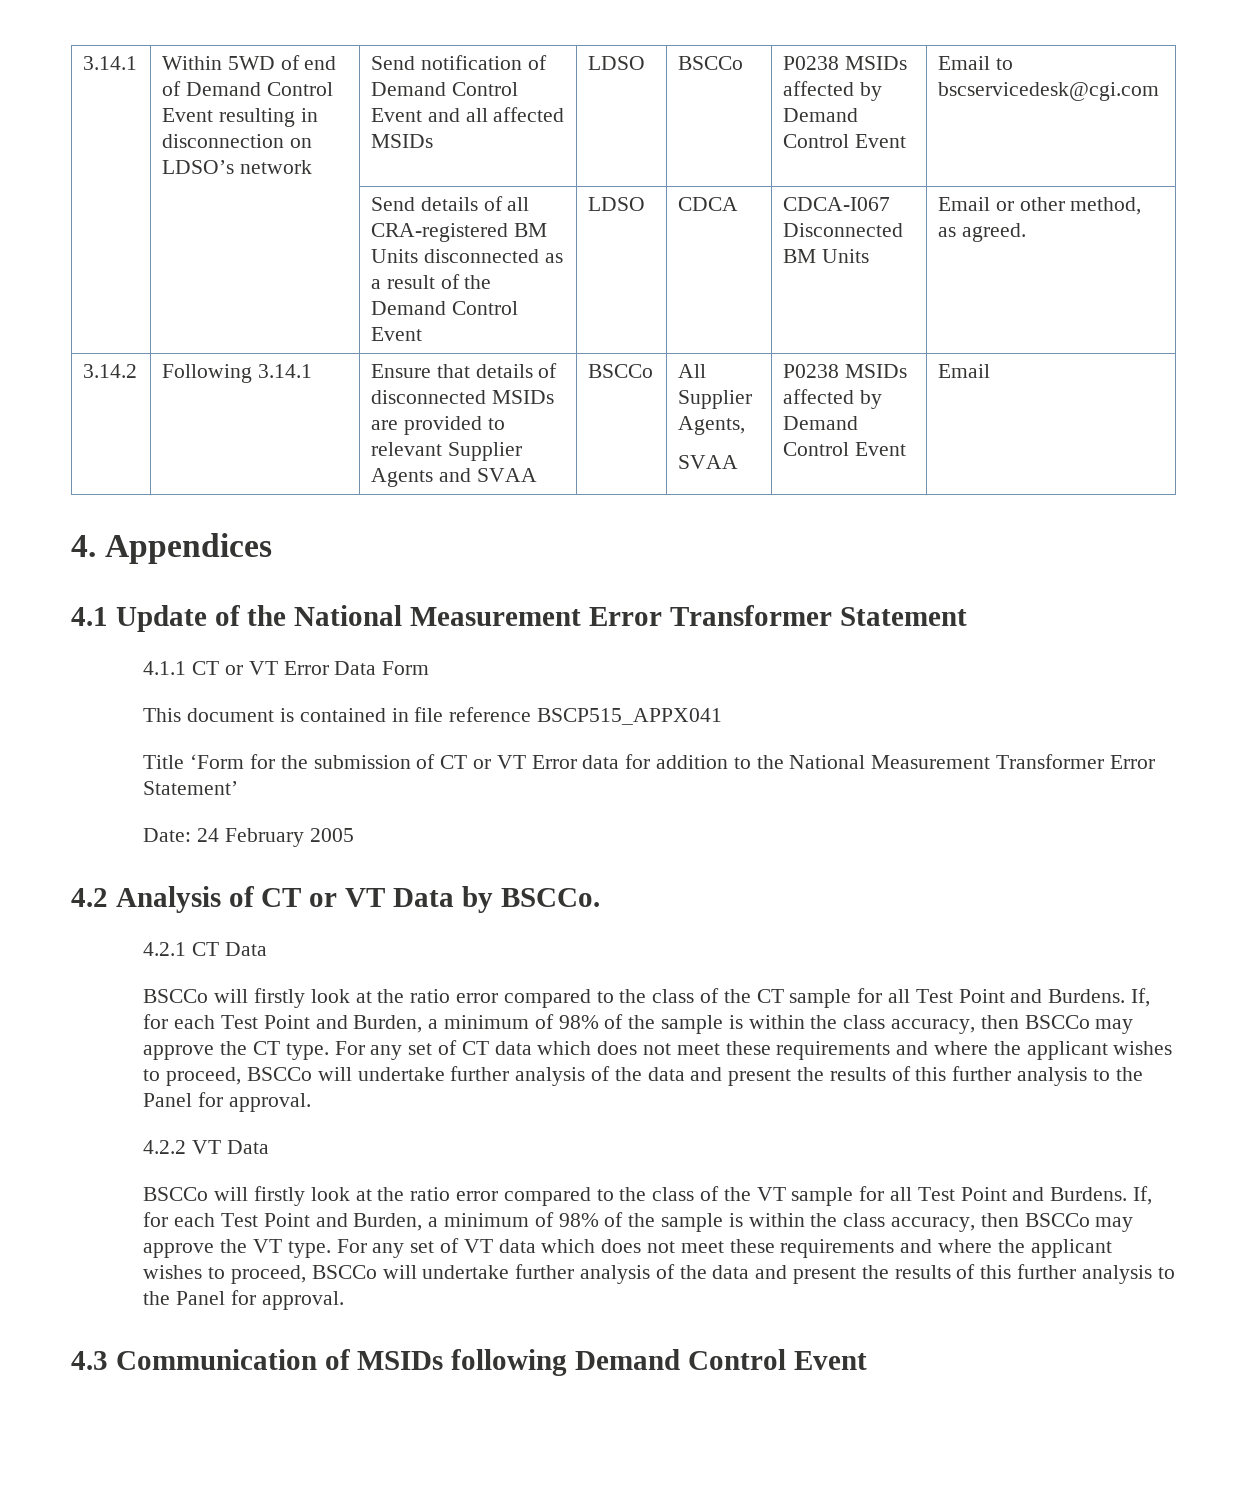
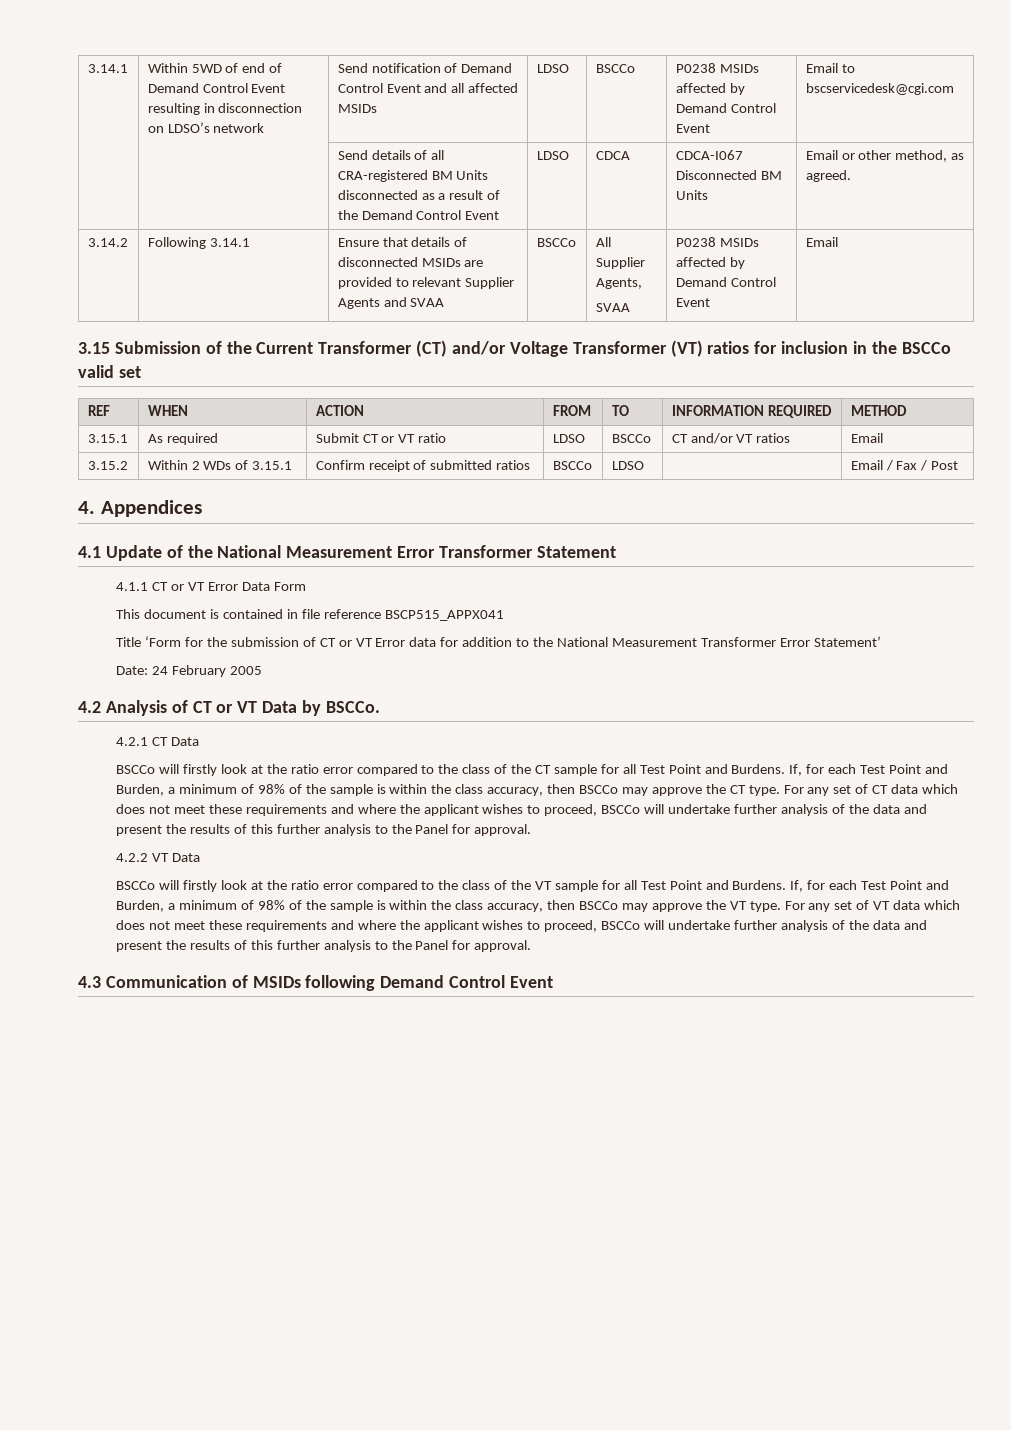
+ 3.15 Submission of the Current Transformer (CT) and/or Voltage Transformer (VT) ratios for inclusion in the BSCCo valid set
+ REF | WHEN | ACTION | FROM | TO | INFORMATION REQUIRED | METHOD
+ 3.15.1 | As required | Submit CT or VT ratio | LDSO | BSCCo | CT and/or VT ratios | Email
+ 3.15.2 | Within 2 WDs of 3.15.1 | Confirm receipt of submitted ratios | BSCCo | LDSO | | Email / Fax / Post

